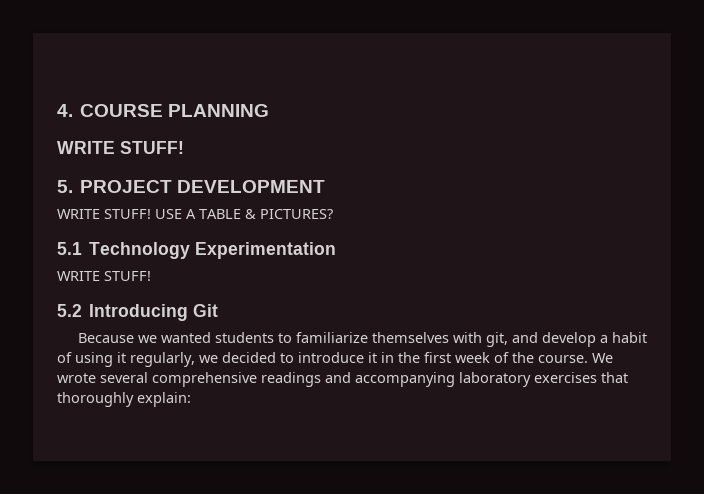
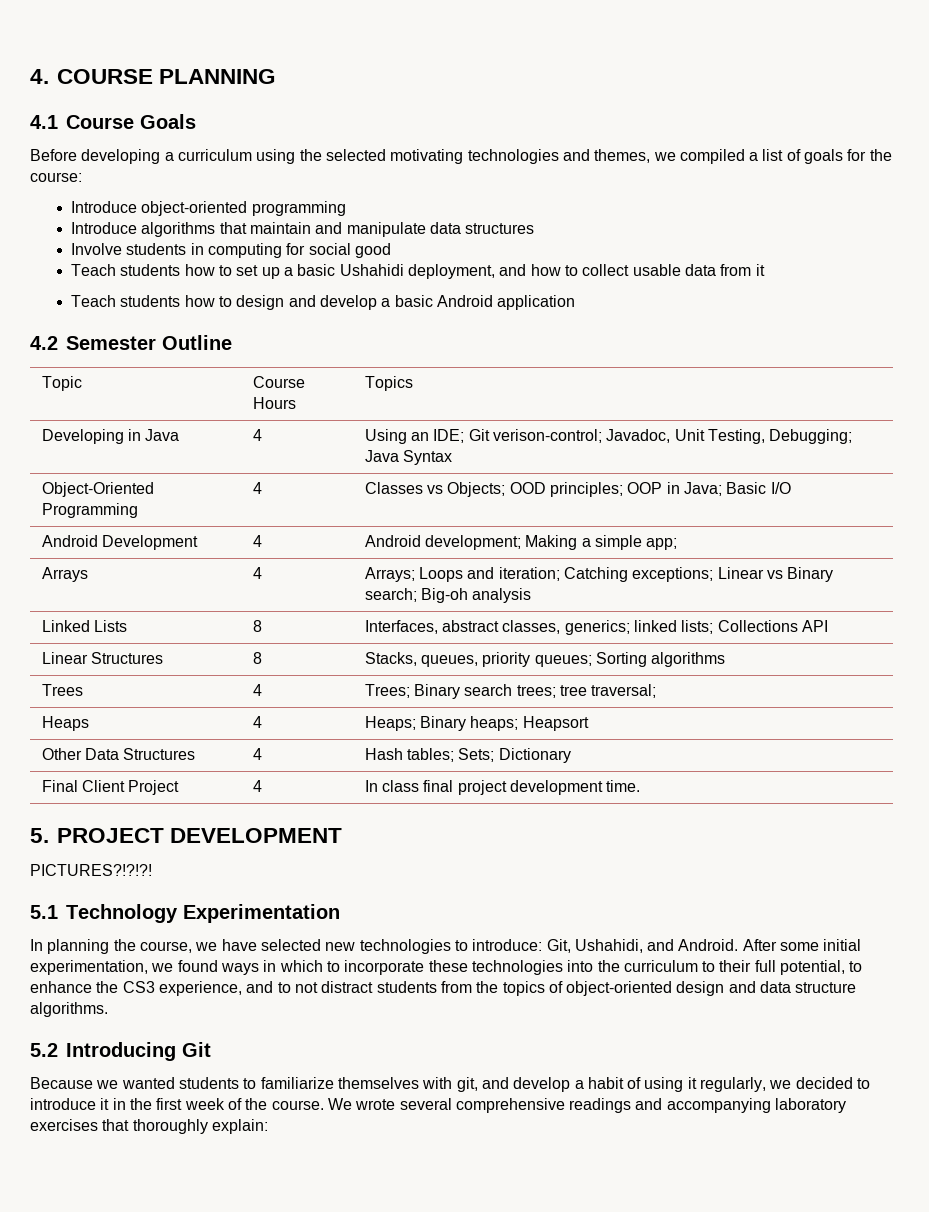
  4. COURSE PLANNING
- WRITE STUFF!
+ 4.1 Course Goals
+ Before developing a curriculum using the selected motivating technologies and themes, we compiled a list of goals for the course:
+ Introduce object-oriented programming
+ Introduce algorithms that maintain and manipulate data structures
+ Involve students in computing for social good
+ Teach students how to set up a basic Ushahidi deployment, and how to collect usable data from it
+ Teach students how to design and develop a basic Android application
+ 4.2 Semester Outline
+ Topic | Course Hours | Topics
+ Developing in Java | 4 | Using an IDE; Git verison-control; Javadoc, Unit Testing, Debugging; Java Syntax
+ Object-Oriented Programming | 4 | Classes vs Objects; OOD principles; OOP in Java; Basic I/O
+ Android Development | 4 | Android development; Making a simple app;
+ Arrays | 4 | Arrays; Loops and iteration; Catching exceptions; Linear vs Binary search; Big-oh analysis
+ Linked Lists | 8 | Interfaces, abstract classes, generics; linked lists; Collections API
+ Linear Structures | 8 | Stacks, queues, priority queues; Sorting algorithms
+ Trees | 4 | Trees; Binary search trees; tree traversal;
+ Heaps | 4 | Heaps; Binary heaps; Heapsort
+ Other Data Structures | 4 | Hash tables; Sets; Dictionary
+ Final Client Project | 4 | In class final project development time.
  5. PROJECT DEVELOPMENT
- WRITE STUFF! USE A TABLE & PICTURES?
+ PICTURES?!?!?!
  5.1 Technology Experimentation
- WRITE STUFF!
+ In planning the course, we have selected new technologies to introduce: Git, Ushahidi, and Android. After some initial experimentation, we found ways in which to incorporate these technologies into the curriculum to their full potential, to enhance the CS3 experience, and to not distract students from the topics of object-oriented design and data structure algorithms.

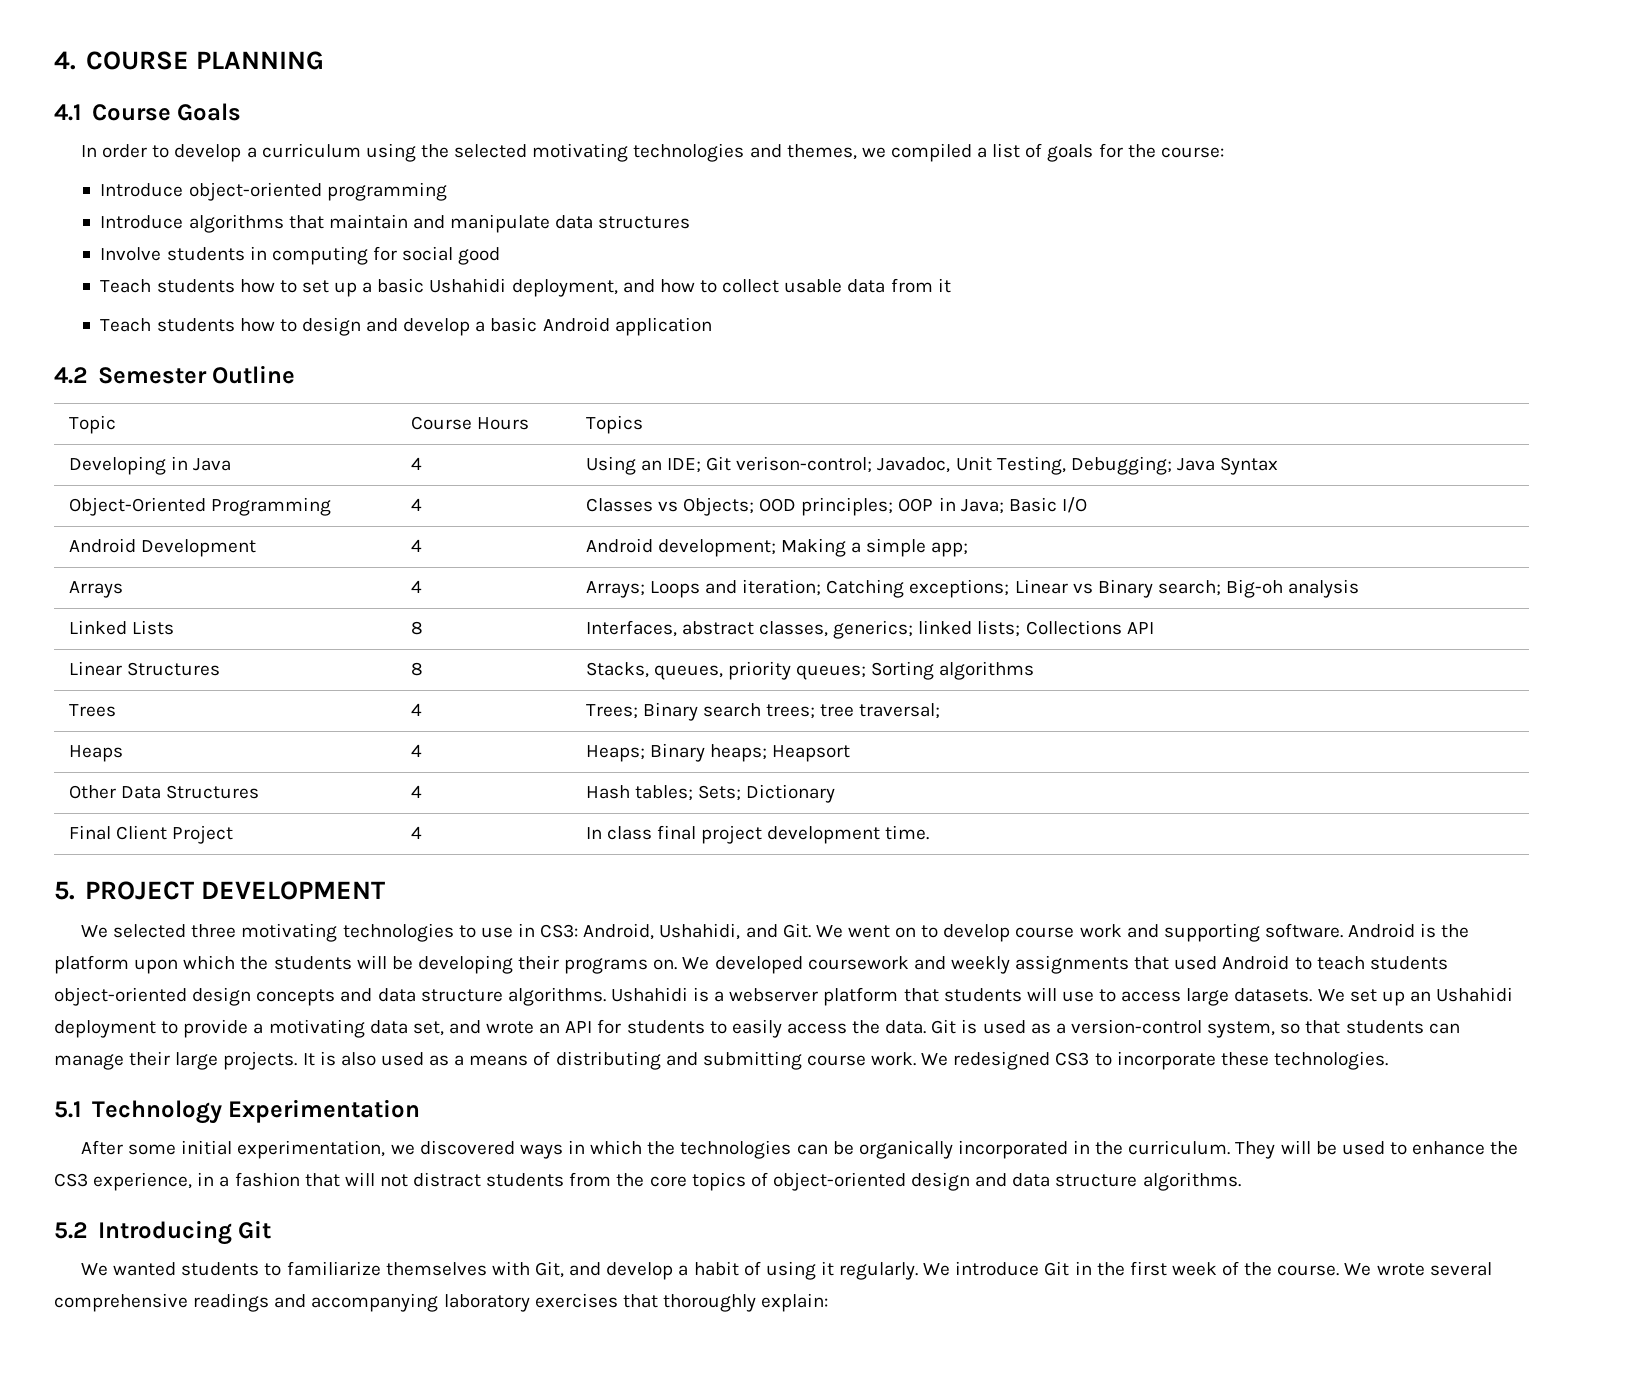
- Before developing a curriculum using the selected motivating technologies and themes, we compiled a list of goals for the course:
+ In order to develop a curriculum using the selected motivating technologies and themes, we compiled a list of goals for the course:
- PICTURES?!?!?!
+ We selected three motivating technologies to use in CS3: Android, Ushahidi, and Git. We went on to develop course work and supporting software. Android is the platform upon which the students will be developing their programs on. We developed coursework and weekly assignments that used Android to teach students object-oriented design concepts and data structure algorithms. Ushahidi is a webserver platform that students will use to access large datasets. We set up an Ushahidi deployment to provide a motivating data set, and wrote an API for students to easily access the data. Git is used as a version-control system, so that students can manage their large projects. It is also used as a means of distributing and submitting course work. We redesigned CS3 to incorporate these technologies.
  5.1 Technology Experimentation
- In planning the course, we have selected new technologies to introduce: Git, Ushahidi, and Android. After some initial experimentation, we found ways in which to incorporate these technologies into the curriculum to their full potential, to enhance the CS3 experience, and to not distract students from the topics of object-oriented design and data structure algorithms.
+ After some initial experimentation, we discovered ways in which the technologies can be organically incorporated in the curriculum. They will be used to enhance the CS3 experience, in a fashion that will not distract students from the core topics of object-oriented design and data structure algorithms.
- Because we wanted students to familiarize themselves with git, and develop a habit of using it regularly, we decided to introduce it in the first week of the course.
+ We wanted students to familiarize themselves with Git, and develop a habit of using it regularly. We introduce Git in the first week of the course.

